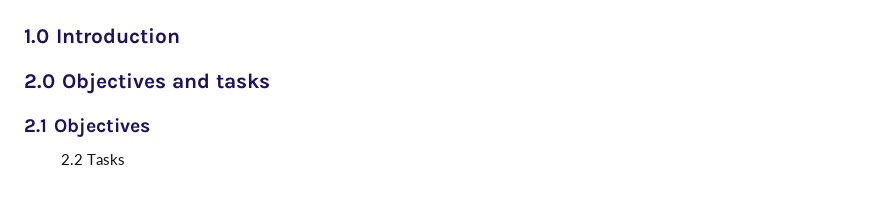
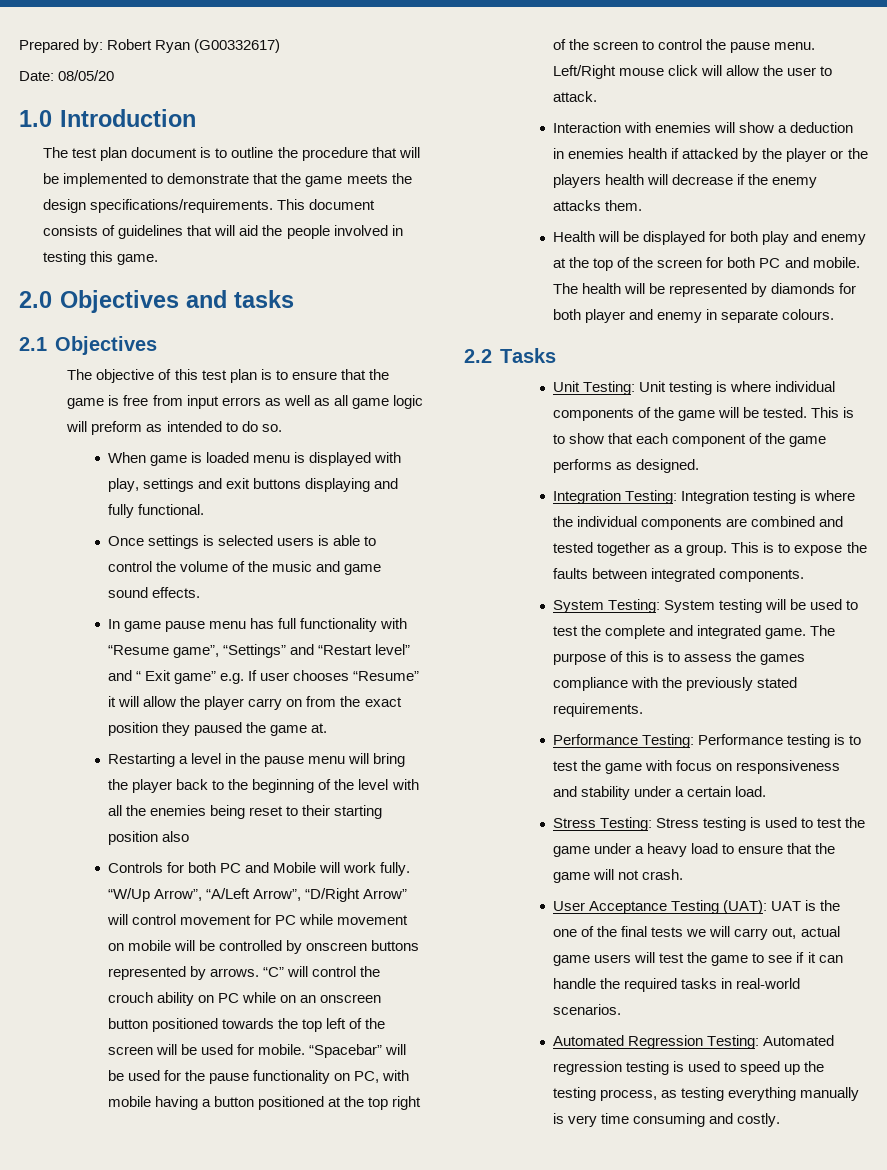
+ Prepared by: Robert Ryan (G00332617)
+ Date: 08/05/20
  1.0 Introduction
+ The test plan document is to outline the procedure that will be implemented to demonstrate that the game meets the design specifications/requirements. This document consists of guidelines that will aid the people involved in testing this game.
+ The objective of this test plan is to ensure that the game is free from input errors as well as all game logic will preform as intended to do so.
+ When game is loaded menu is displayed with play, settings and exit buttons displaying and fully functional.
+ Once settings is selected users is able to control the volume of the music and game sound effects.
+ In game pause menu has full functionality with “Resume game”, “Settings” and “Restart level” and “ Exit game” e.g. If user chooses “Resume” it will allow the player carry on from the exact position they paused the game at.
+ Restarting a level in the pause menu will bring the player back to the beginning of the level with all the enemies being reset to their starting position also
+ Controls for both PC and Mobile will work fully. “W/Up Arrow”, “A/Left Arrow”, “D/Right Arrow” will control movement for PC while movement on mobile will be controlled by onscreen buttons represented by arrows. “C” will control the crouch ability on PC while on an onscreen button positioned towards the top left of the screen will be used for mobile. “Spacebar” will be used for the pause functionality on PC, with mobile having a button positioned at the top right of the screen to control the pause menu. Left/Right mouse click will allow the user to attack.
+ Interaction with enemies will show a deduction in enemies health if attacked by the player or the players health will decrease if the enemy attacks them.
+ Health will be displayed for both play and enemy at the top of the screen for both PC and mobile. The health will be represented by diamonds for both player and enemy in separate colours.
  2.2 Tasks
+ Unit Testing: Unit testing is where individual components of the game will be tested. This is to show that each component of the game performs as designed.
+ Integration Testing: Integration testing is where the individual components are combined and tested together as a group. This is to expose the faults between integrated components.
+ System Testing: System testing will be used to test the complete and integrated game. The purpose of this is to assess the games compliance with the previously stated requirements.
+ Performance Testing: Performance testing is to test the game with focus on responsiveness and stability under a certain load.
+ Stress Testing: Stress testing is used to test the game under a heavy load to ensure that the game will not crash.
+ User Acceptance Testing (UAT): UAT is the one of the final tests we will carry out, actual game users will test the game to see if it can handle the required tasks in real-world scenarios.
+ Automated Regression Testing: Automated regression testing is used to speed up the testing process, as testing everything manually is very time consuming and costly.

